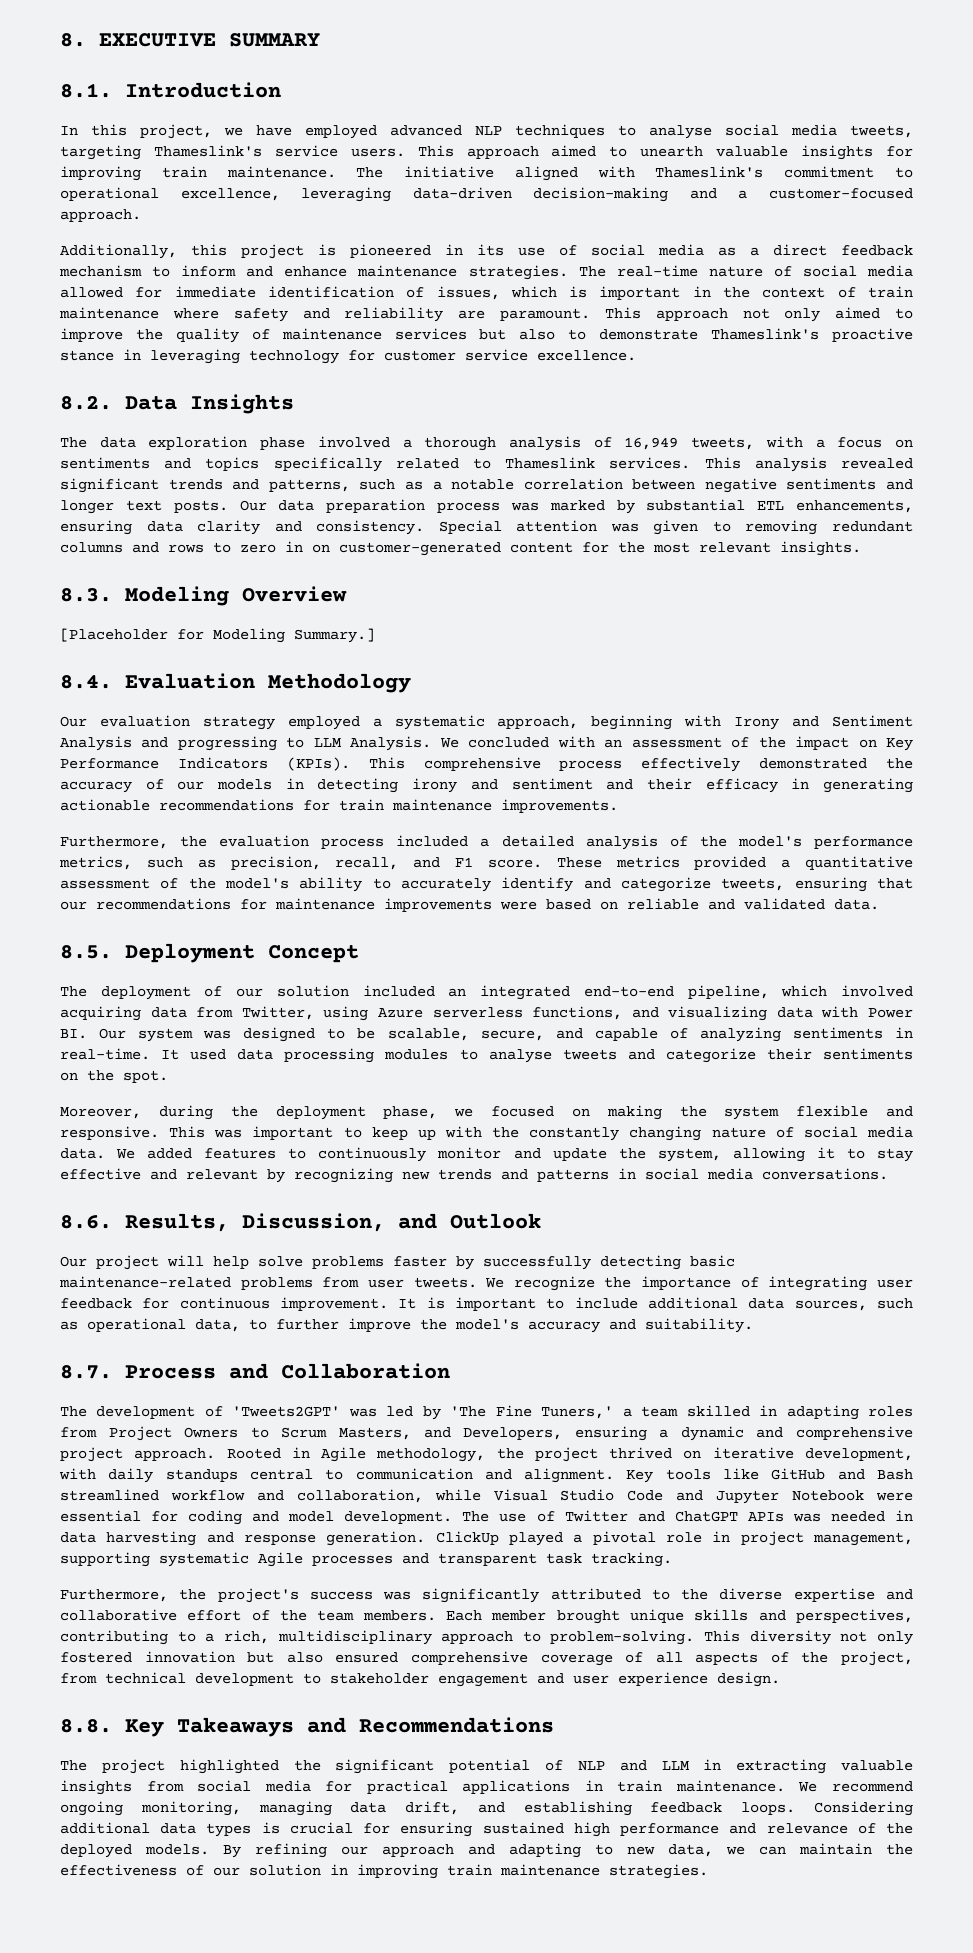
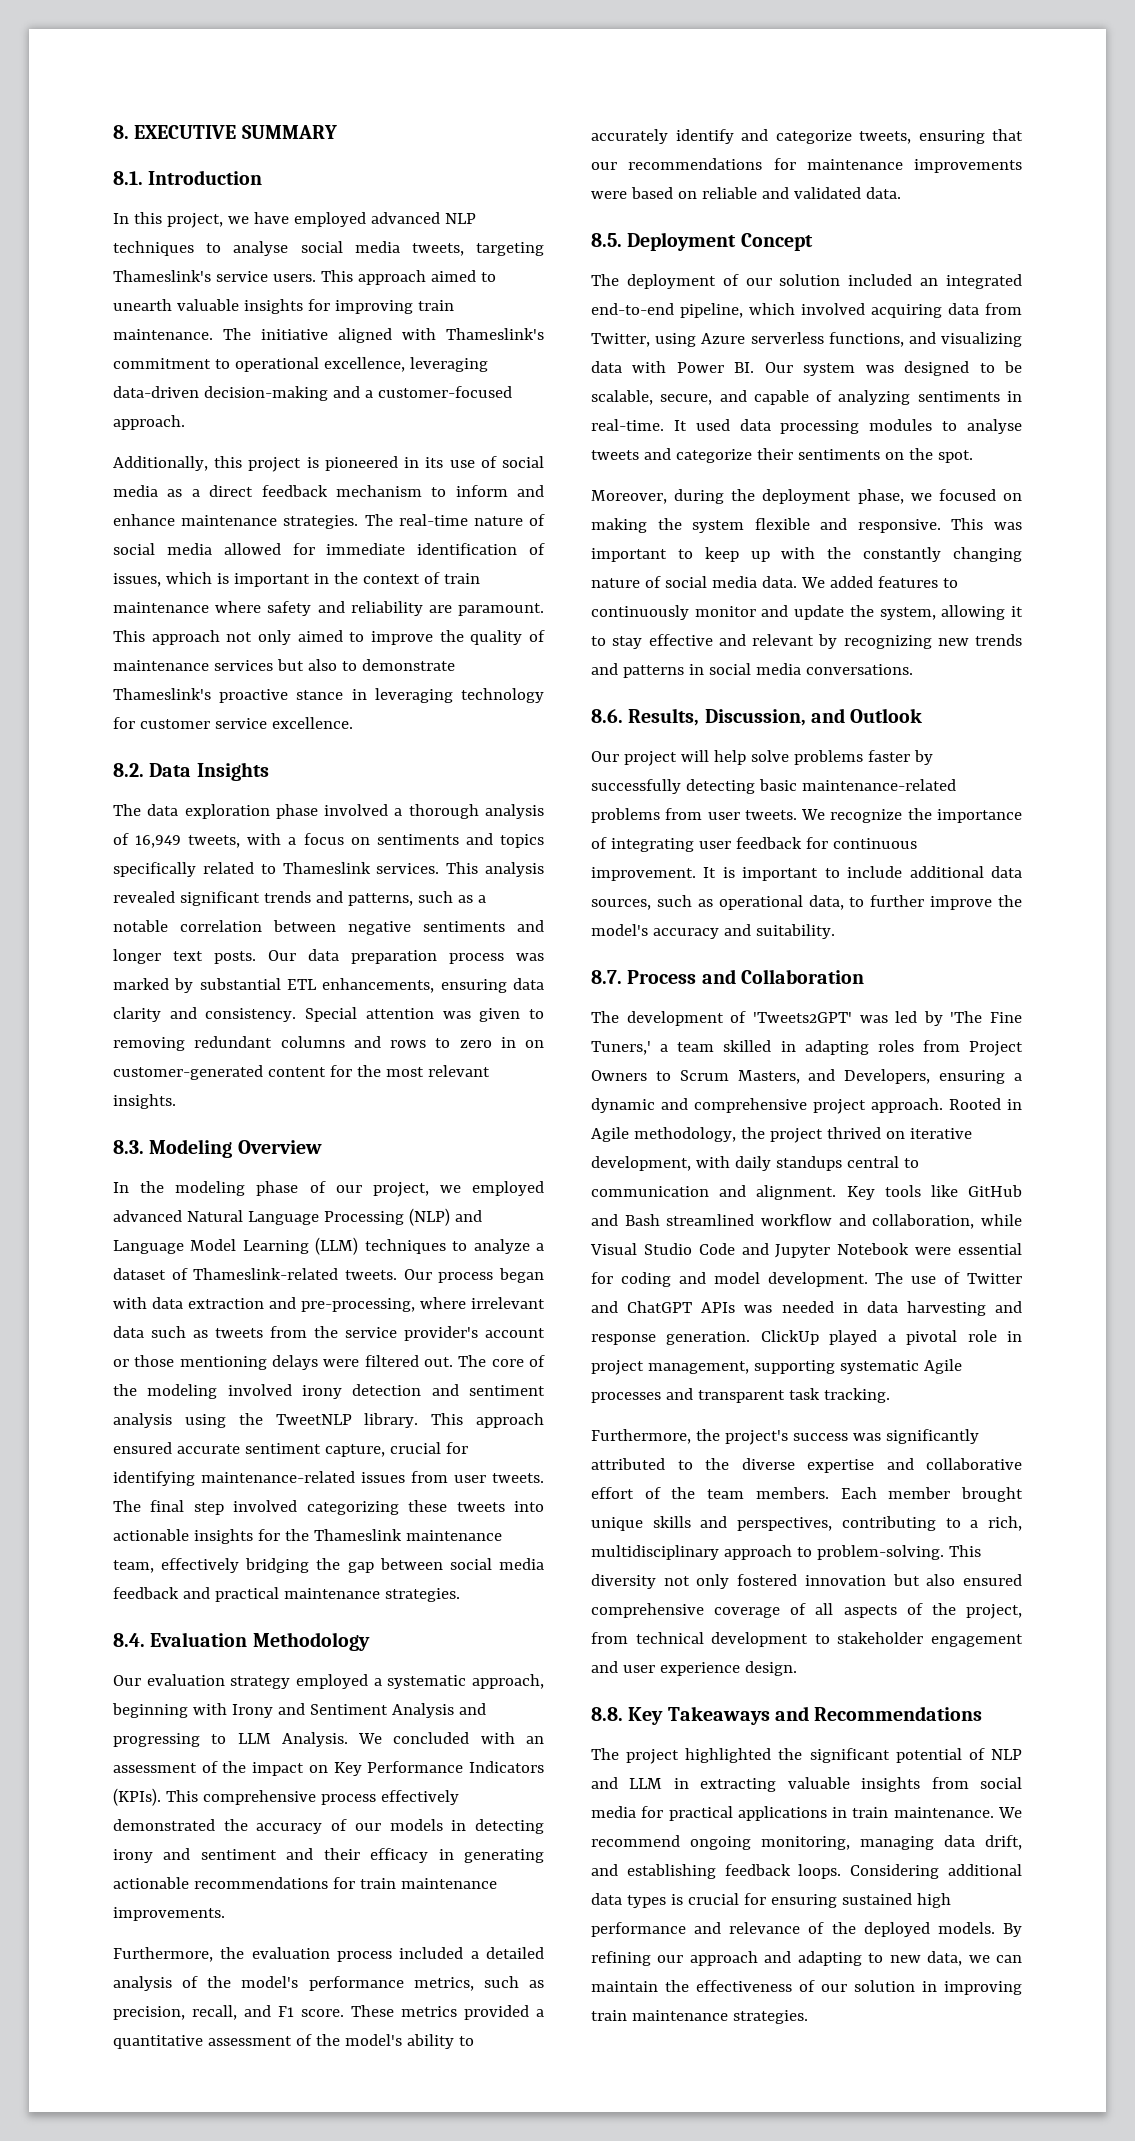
- [Placeholder for Modeling Summary.]
+ In the modeling phase of our project, we employed advanced Natural Language Processing (NLP) and Language Model Learning (LLM) techniques to analyze a dataset of Thameslink-related tweets. Our process began with data extraction and pre-processing, where irrelevant data such as tweets from the service provider's account or those mentioning delays were filtered out. The core of the modeling involved irony detection and sentiment analysis using the TweetNLP library. This approach ensured accurate sentiment capture, crucial for identifying maintenance-related issues from user tweets. The final step involved categorizing these tweets into actionable insights for the Thameslink maintenance team, effectively bridging the gap between social media feedback and practical maintenance strategies.

